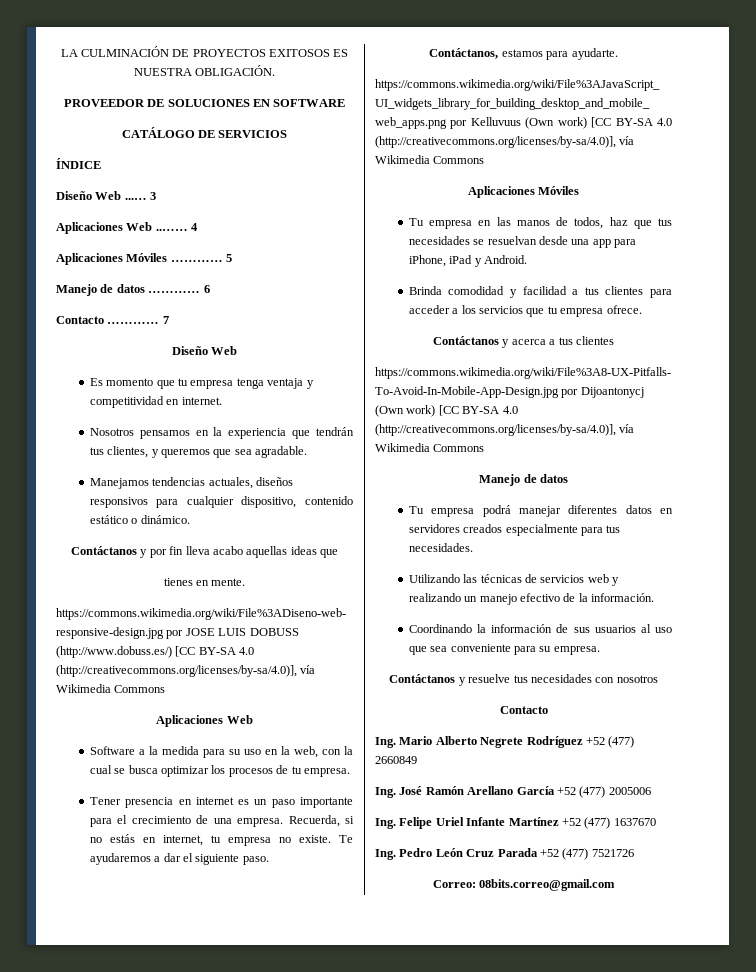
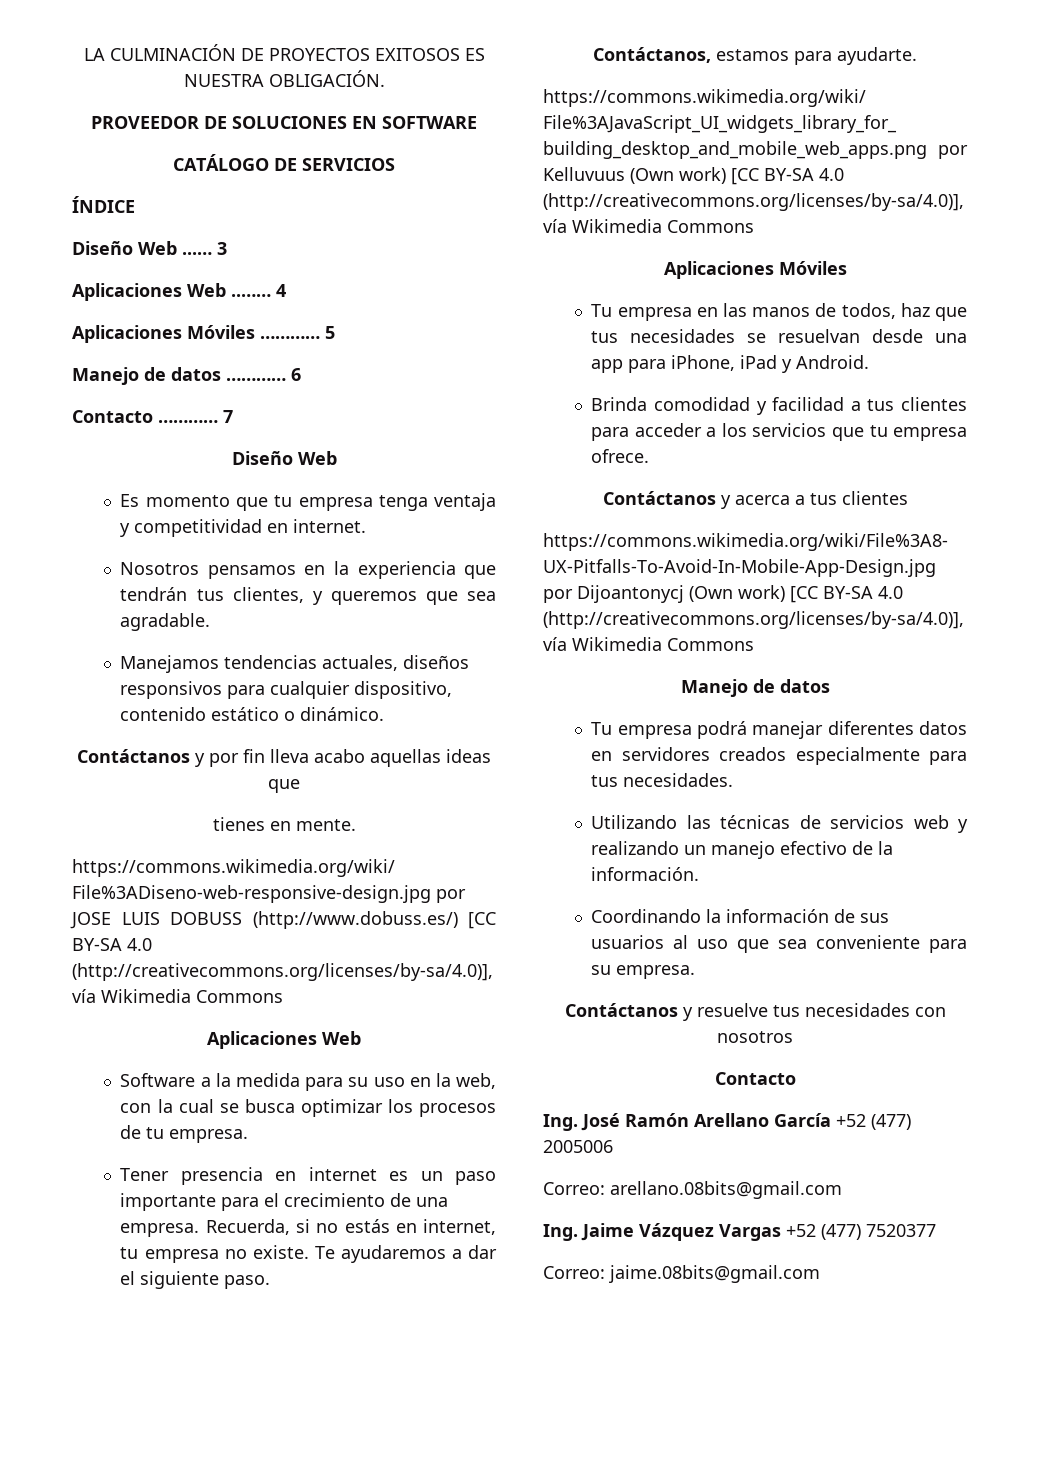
- Ing. Mario Alberto Negrete Rodríguez +52 (477) 2660849
- Ing. Felipe Uriel Infante Martínez +52 (477) 1637670
- Ing. Pedro León Cruz Parada +52 (477) 7521726
- Correo: 08bits.correo@gmail.com
+ Correo: arellano.08bits@gmail.com
+ Ing. Jaime Vázquez Vargas +52 (477) 7520377
+ Correo: jaime.08bits@gmail.com

